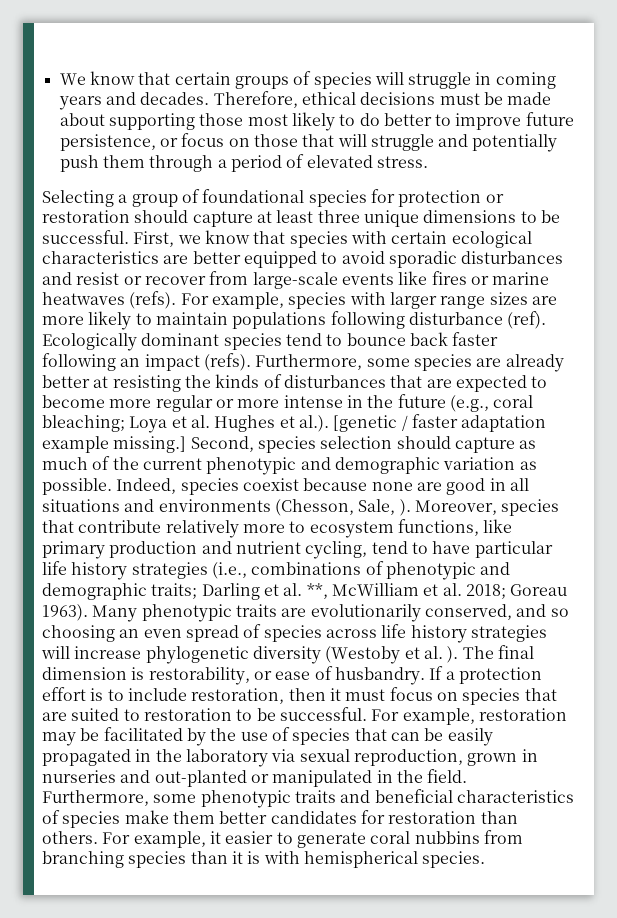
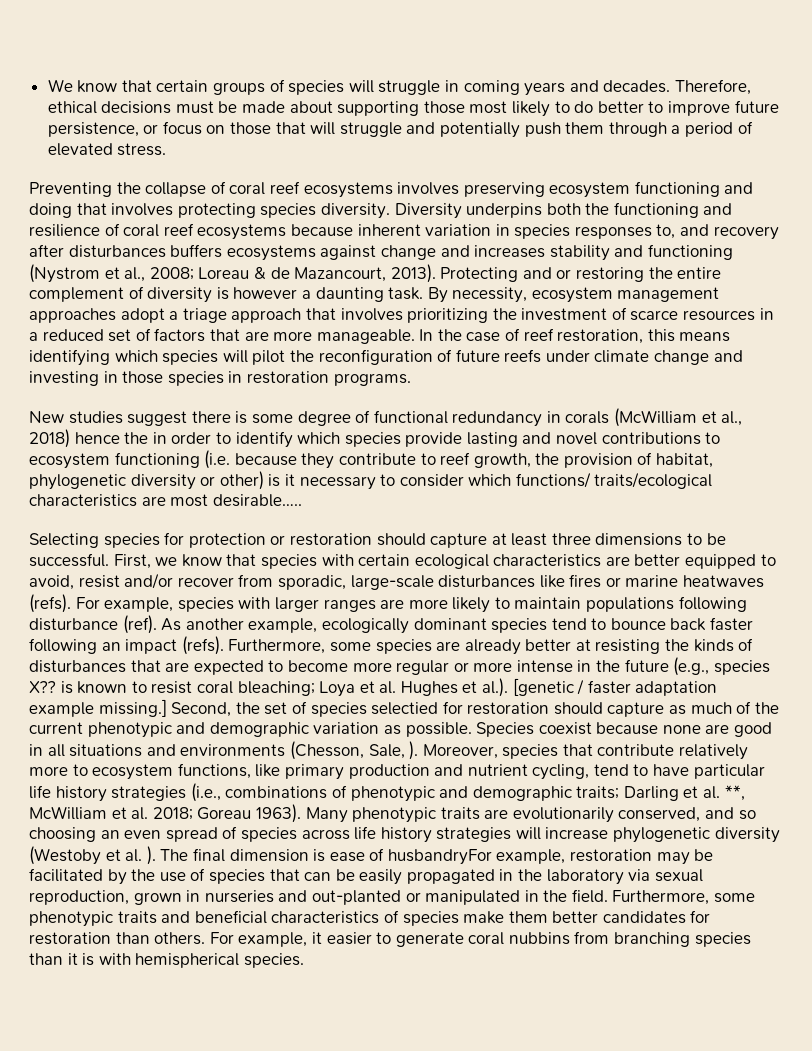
- Selecting a group of foundational species for protection or restoration should capture at least three unique dimensions to be successful.
+ Preventing the collapse of coral reef ecosystems involves preserving ecosystem functioning and doing that involves protecting species diversity. Diversity underpins both the functioning and resilience of coral reef ecosystems because inherent variation in species responses to, and recovery after disturbances buffers ecosystems against change and increases stability and functioning (Nystrom et al., 2008; Loreau & de Mazancourt, 2013). Protecting and or restoring the entire complement of diversity is however a daunting task. By necessity, ecosystem management approaches adopt a triage approach that involves prioritizing the investment of scarce resources in a reduced set of factors that are more manageable. In the case of reef restoration, this means identifying which species will pilot the reconfiguration of future reefs under climate change and investing in those species in restoration programs.
+ New studies suggest there is some degree of functional redundancy in corals (McWilliam et al., 2018) hence the in order to identify which species provide lasting and novel contributions to ecosystem functioning (i.e. because they contribute to reef growth, the provision of habitat, phylogenetic diversity or other) is it necessary to consider which functions/ traits/ecological characteristics are most desirable…..
+ Selecting species for protection or restoration should capture at least three dimensions to be successful.
- First, we know that species with certain ecological characteristics are better equipped to avoid sporadic disturbances and resist or recover from large-scale events like fires or marine heatwaves (refs).
+ First, we know that species with certain ecological characteristics are better equipped to avoid, resist and/or recover from sporadic, large-scale disturbances like fires or marine heatwaves (refs).
- For example, species with larger range sizes are more likely to maintain populations following disturbance (ref).
+ For example, species with larger ranges are more likely to maintain populations following disturbance (ref).
- Ecologically dominant species tend to bounce back faster following an impact (refs).
+ As another example, ecologically dominant species tend to bounce back faster following an impact (refs).
- Furthermore, some species are already better at resisting the kinds of disturbances that are expected to become more regular or more intense in the future (e.g., coral bleaching; Loya et al. Hughes et al.). [genetic / faster adaptation example missing.]
+ Furthermore, some species are already better at resisting the kinds of disturbances that are expected to become more regular or more intense in the future (e.g., species X?? is known to resist coral bleaching; Loya et al. Hughes et al.). [genetic / faster adaptation example missing.]
- Second, species selection should capture as much of the current phenotypic and demographic variation as possible.
+ Second, the set of species selectied for restoration should capture as much of the current phenotypic and demographic variation as possible.
- Indeed, species coexist because none are good in all situations and environments (Chesson, Sale, ).
+ Species coexist because none are good in all situations and environments (Chesson, Sale, ).
- The final dimension is restorability, or ease of husbandry. If a protection effort is to include restoration, then it must focus on species that are suited to restoration to be successful. For example, restoration may be facilitated by the use of species that can be easily propagated in the laboratory via sexual reproduction, grown in nurseries and out-planted or manipulated in the field.
+ The final dimension is ease of husbandryFor example, restoration may be facilitated by the use of species that can be easily propagated in the laboratory via sexual reproduction, grown in nurseries and out-planted or manipulated in the field.

